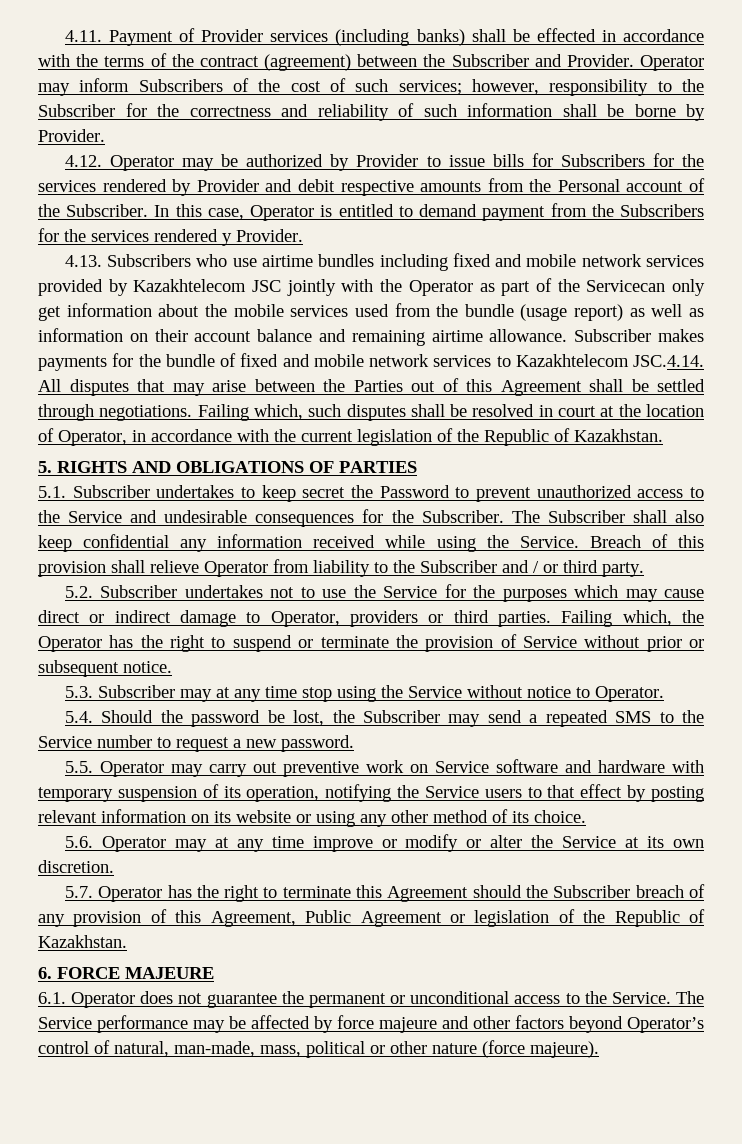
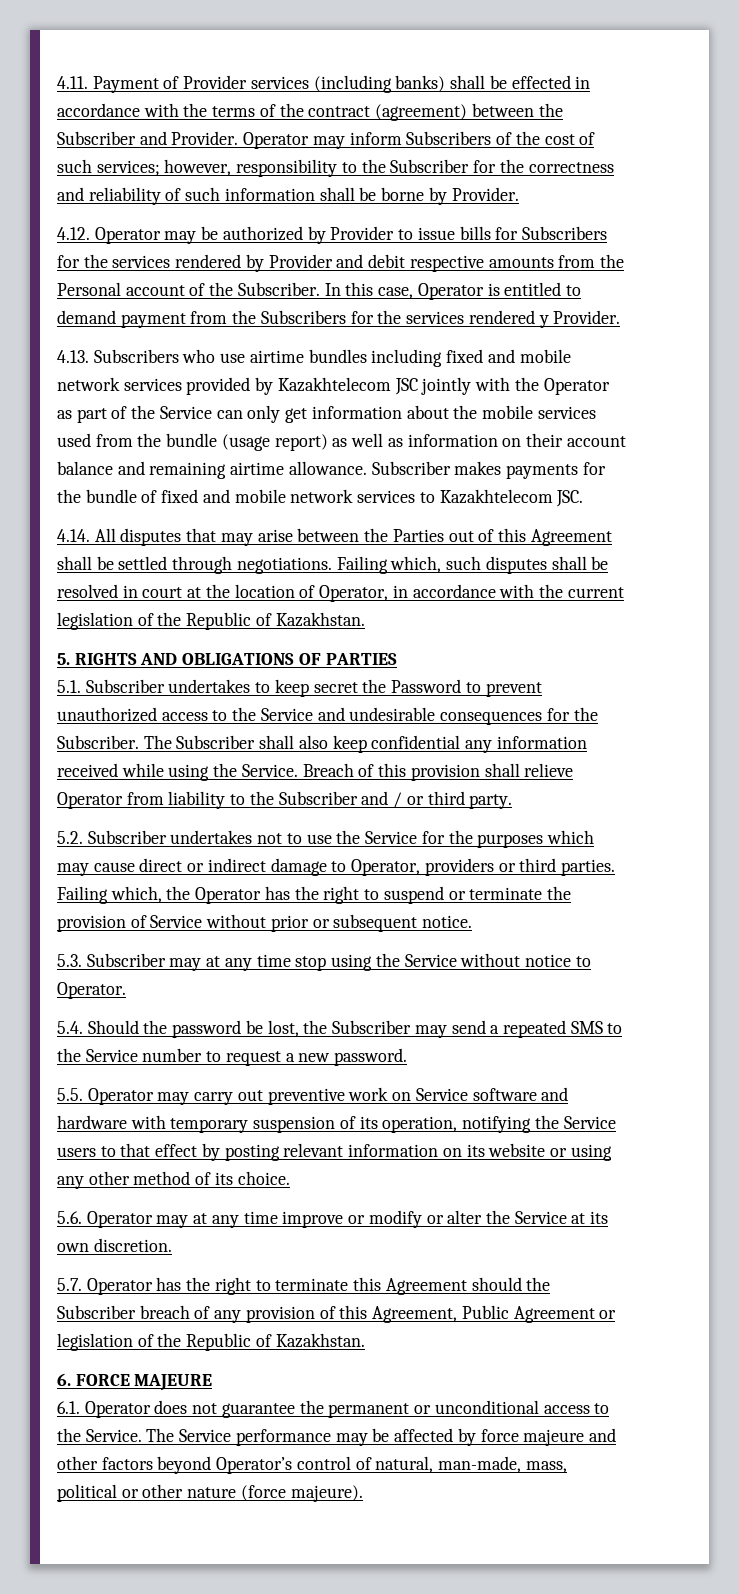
- 4.13. Subscribers who use airtime bundles including fixed and mobile network services provided by Kazakhtelecom JSC jointly with the Operator as part of the Servicecan only get information about the mobile services used from the bundle (usage report) as well as information on their account balance and remaining airtime allowance.
+ 4.13. Subscribers who use airtime bundles including fixed and mobile network services provided by Kazakhtelecom JSC jointly with the Operator as part of the Service can only get information about the mobile services used from the bundle (usage report) as well as information on their account balance and remaining airtime allowance.
- Subscriber makes payments for the bundle of fixed and mobile network services to Kazakhtelecom JSC.4.14. All disputes that may arise between the Parties out of this Agreement shall be settled through negotiations.
+ Subscriber makes payments for the bundle of fixed and mobile network services to Kazakhtelecom JSC.
+ 4.14. All disputes that may arise between the Parties out of this Agreement shall be settled through negotiations.

